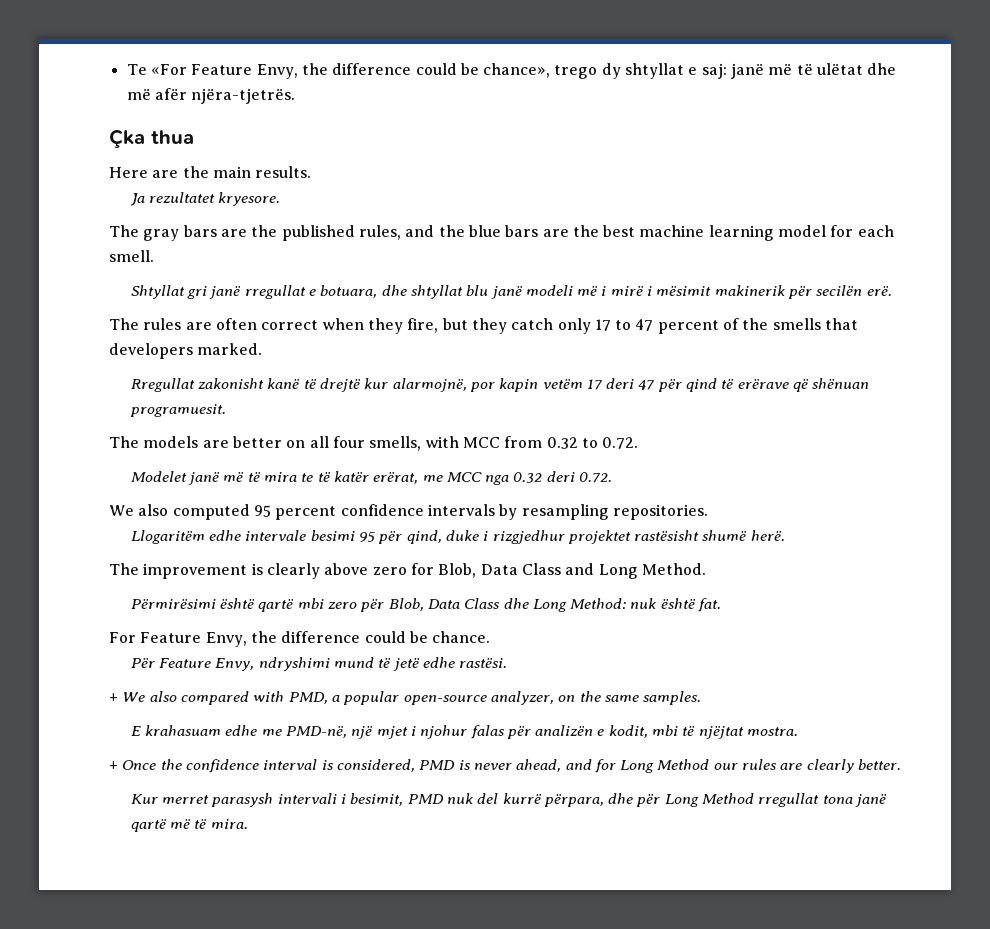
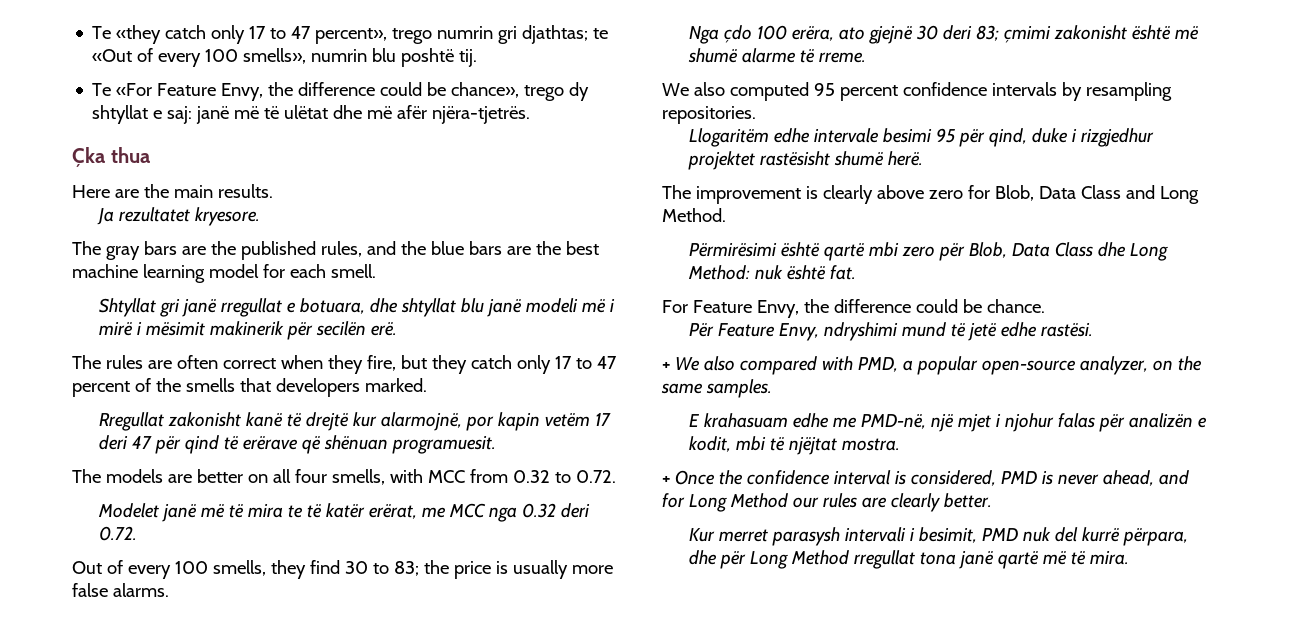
+ Te «they catch only 17 to 47 percent», trego numrin gri djathtas; te «Out of every 100 smells», numrin blu poshtë tij.
+ Out of every 100 smells, they find 30 to 83; the price is usually more false alarms.
+ Nga çdo 100 erëra, ato gjejnë 30 deri 83; çmimi zakonisht është më shumë alarme të rreme.

